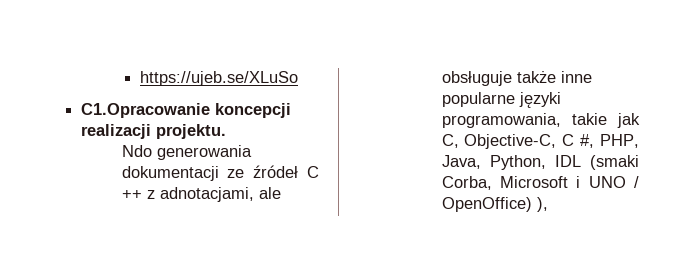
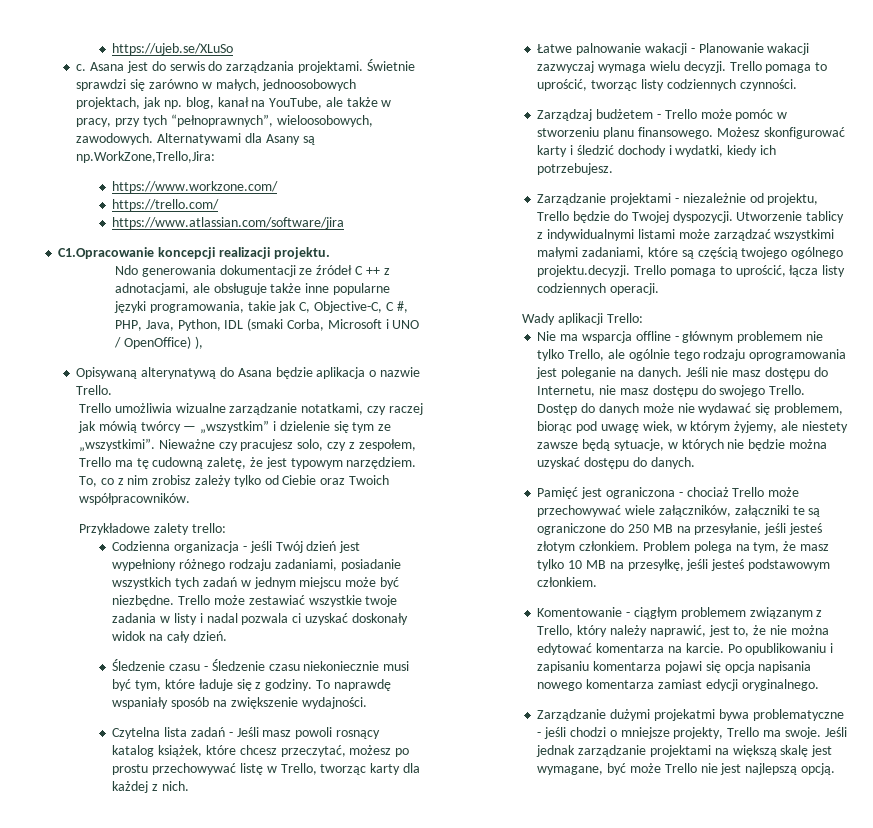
+ c. Asana jest do serwis do zarządzania projektami. Świetnie sprawdzi się zarówno w małych, jednoosobowych projektach, jak np. blog, kanał na YouTube, ale także w pracy, przy tych “pełnoprawnych”, wieloosobowych, zawodowych. Alternatywami dla Asany są np.WorkZone,Trello,Jira:
+ https://www.workzone.com/
+ https://trello.com/
+ https://www.atlassian.com/software/jira
+ Opisywaną alterynatywą do Asana będzie aplikacja o nazwie Trello.
+ Trello umożliwia wizualne zarządzanie notatkami, czy raczej jak mówią twórcy — „wszystkim” i dzielenie się tym ze „wszystkimi”. Nieważne czy pracujesz solo, czy z zespołem, Trello ma tę cudowną zaletę, że jest typowym narzędziem. To, co z nim zrobisz zależy tylko od Ciebie oraz Twoich współpracowników.
+ Przykładowe zalety trello:
+ Codzienna organizacja - jeśli Twój dzień jest wypełniony różnego rodzaju zadaniami, posiadanie wszystkich tych zadań w jednym miejscu może być niezbędne. Trello może zestawiać wszystkie twoje zadania w listy i nadal pozwala ci uzyskać doskonały widok na cały dzień.
+ Śledzenie czasu - Śledzenie czasu niekoniecznie musi być tym, które ładuje się z godziny. To naprawdę wspaniały sposób na zwiększenie wydajności.
+ Czytelna lista zadań - Jeśli masz powoli rosnący katalog książek, które chcesz przeczytać, możesz po prostu przechowywać listę w Trello, tworząc karty dla każdej z nich.
+ Łatwe palnowanie wakacji - Planowanie wakacji zazwyczaj wymaga wielu decyzji. Trello pomaga to uprościć, tworząc listy codziennych czynności.
+ Zarządzaj budżetem - Trello może pomóc w stworzeniu planu finansowego. Możesz skonfigurować karty i śledzić dochody i wydatki, kiedy ich potrzebujesz.
+ Zarządzanie projektami - niezależnie od projektu, Trello będzie do Twojej dyspozycji. Utworzenie tablicy z indywidualnymi listami może zarządzać wszystkimi małymi zadaniami, które są częścią twojego ogólnego projektu.decyzji. Trello pomaga to uprościć, łącza listy codziennych operacji.
+ Wady aplikacji Trello:
+ Nie ma wsparcja offline - głównym problemem nie tylko Trello, ale ogólnie tego rodzaju oprogramowania jest poleganie na danych. Jeśli nie masz dostępu do Internetu, nie masz dostępu do swojego Trello. Dostęp do danych może nie wydawać się problemem, biorąc pod uwagę wiek, w którym żyjemy, ale niestety zawsze będą sytuacje, w których nie będzie można uzyskać dostępu do danych.
+ Pamięć jest ograniczona - chociaż Trello może przechowywać wiele załączników, załączniki te są ograniczone do 250 MB na przesyłanie, jeśli jesteś złotym członkiem. Problem polega na tym, że masz tylko 10 MB na przesyłkę, jeśli jesteś podstawowym członkiem.
+ Komentowanie - ciągłym problemem związanym z Trello, który należy naprawić, jest to, że nie można edytować komentarza na karcie. Po opublikowaniu i zapisaniu komentarza pojawi się opcja napisania nowego komentarza zamiast edycji oryginalnego.
+ Zarządzanie dużymi projekatmi bywa problematyczne - jeśli chodzi o mniejsze projekty, Trello ma swoje. Jeśli jednak zarządzanie projektami na większą skalę jest wymagane, być może Trello nie jest najlepszą opcją.

